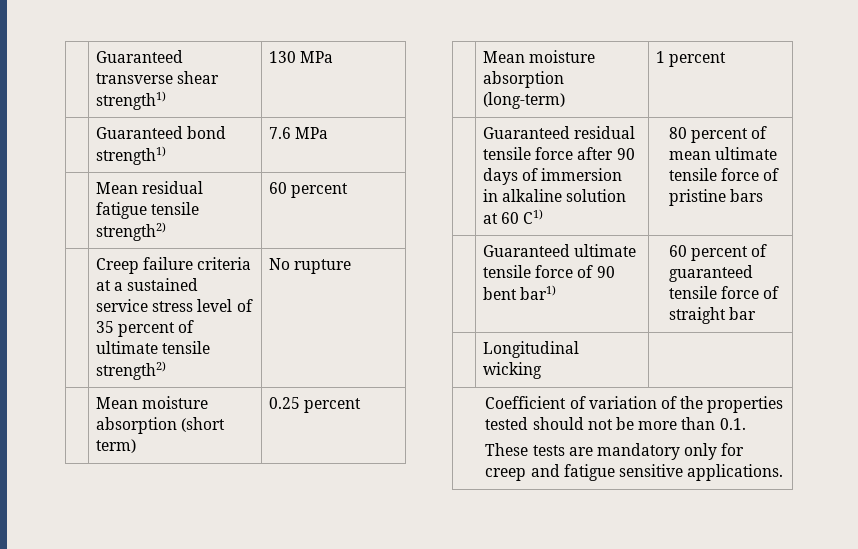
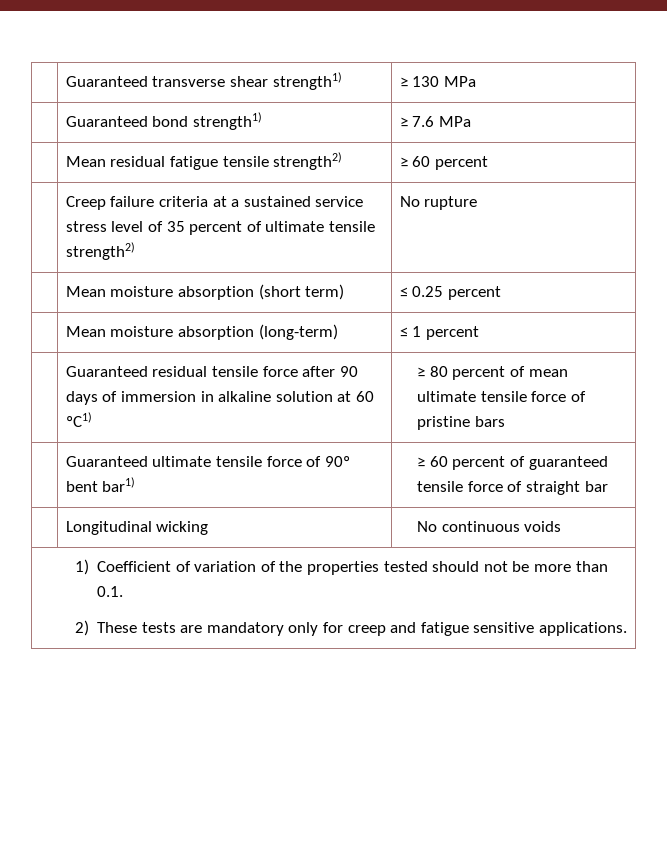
- | Guaranteed transverse shear strength1) | 130 MPa
+ | Guaranteed transverse shear strength1) | ≥ 130 MPa
- | Guaranteed bond strength1) | 7.6 MPa
+ | Guaranteed bond strength1) | ≥ 7.6 MPa
- | Mean residual fatigue tensile strength2) | 60 percent
+ | Mean residual fatigue tensile strength2) | ≥ 60 percent
- | Mean moisture absorption (short term) | 0.25 percent
+ | Mean moisture absorption (short term) | ≤ 0.25 percent
- | Mean moisture absorption (long-term) | 1 percent
+ | Mean moisture absorption (long-term) | ≤ 1 percent
- | Guaranteed residual tensile force after 90 days of immersion in alkaline solution at 60 C1) | 80 percent of mean ultimate tensile force of pristine bars
+ | Guaranteed residual tensile force after 90 days of immersion in alkaline solution at 60 ºC1) | ≥ 80 percent of mean ultimate tensile force of pristine bars
- | Guaranteed ultimate tensile force of 90 bent bar1) | 60 percent of guaranteed tensile force of straight bar
+ | Guaranteed ultimate tensile force of 90º bent bar1) | ≥ 60 percent of guaranteed tensile force of straight bar
- | Longitudinal wicking |
- Coefficient of variation of the properties tested should not be more than 0.1.
- These tests are mandatory only for creep and fatigue sensitive applications.
+ | Longitudinal wicking | No continuous voids
+ 1) Coefficient of variation of the properties tested should not be more than 0.1.
+ 2) These tests are mandatory only for creep and fatigue sensitive applications.

